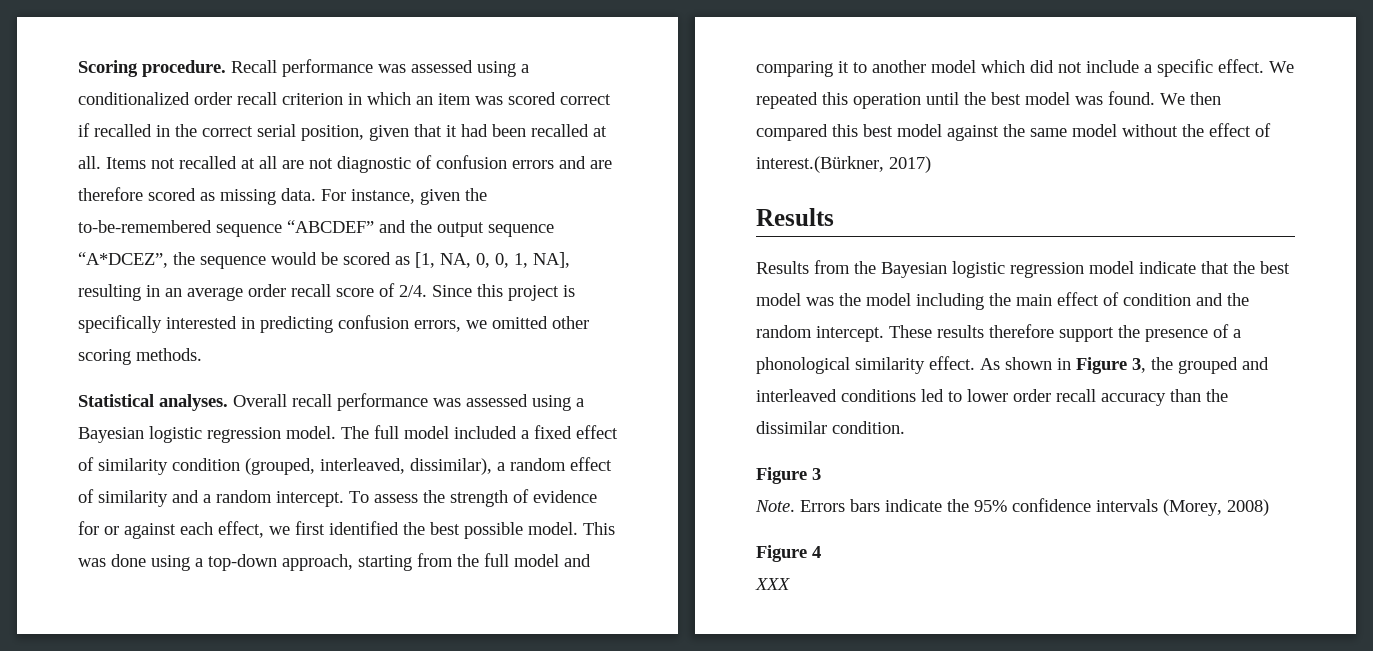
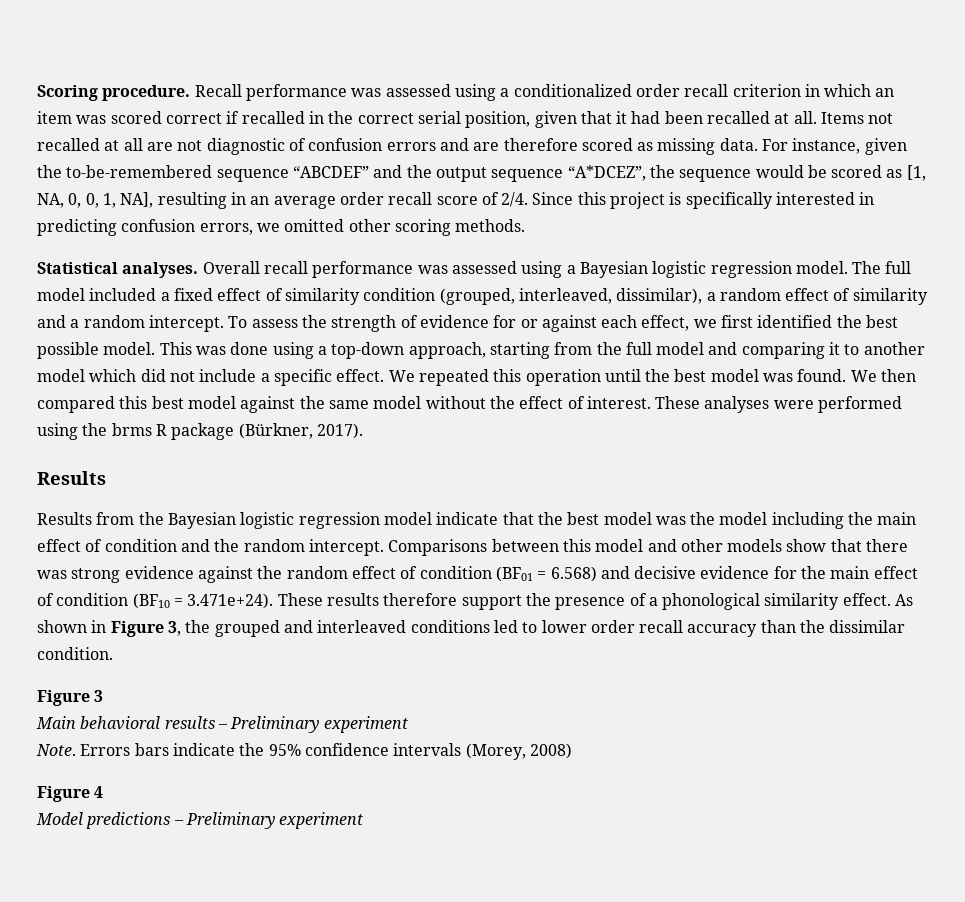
- We then compared this best model against the same model without the effect of interest.(Bürkner, 2017)
+ We then compared this best model against the same model without the effect of interest. These analyses were performed using the brms R package (Bürkner, 2017).
- These results therefore support the presence of a phonological similarity effect.
+ Comparisons between this model and other models show that there was strong evidence against the random effect of condition (BF01 = 6.568) and decisive evidence for the main effect of condition (BF10 = 3.471e+24). These results therefore support the presence of a phonological similarity effect.
+ Main behavioral results – Preliminary experiment
- XXX
+ Model predictions – Preliminary experiment

